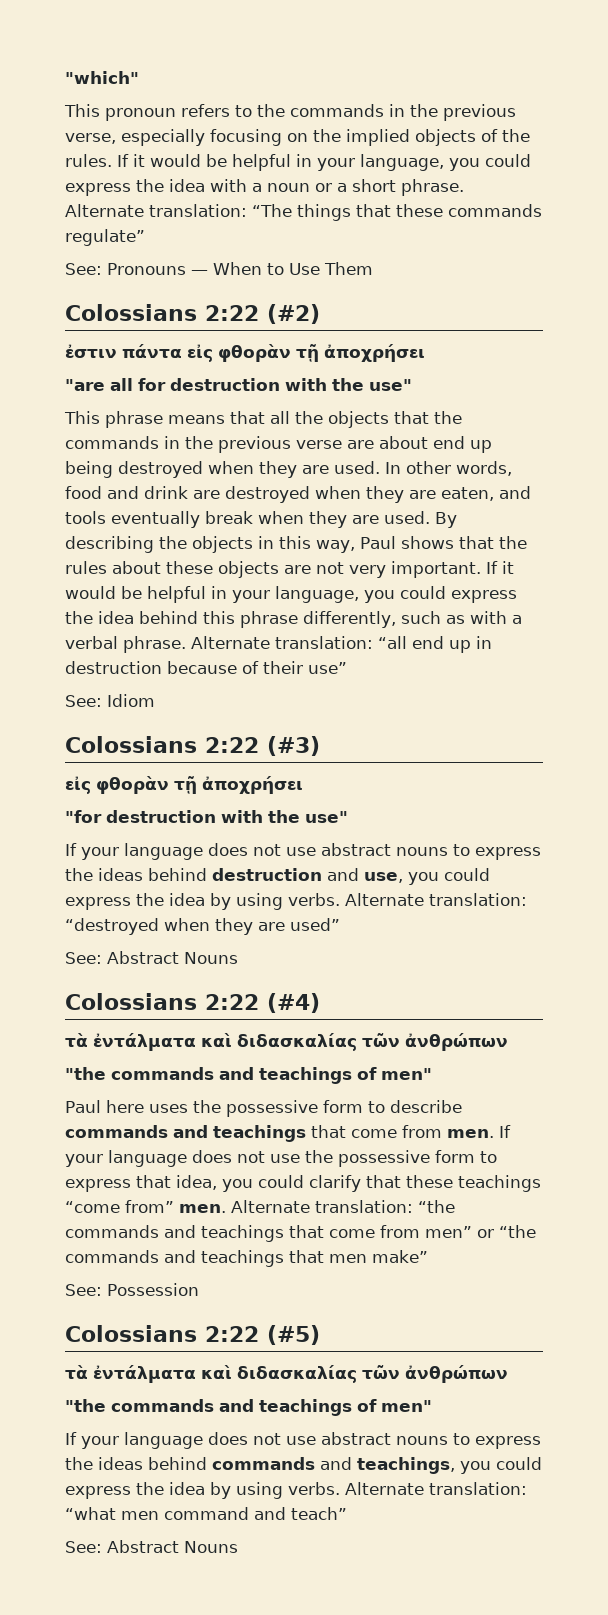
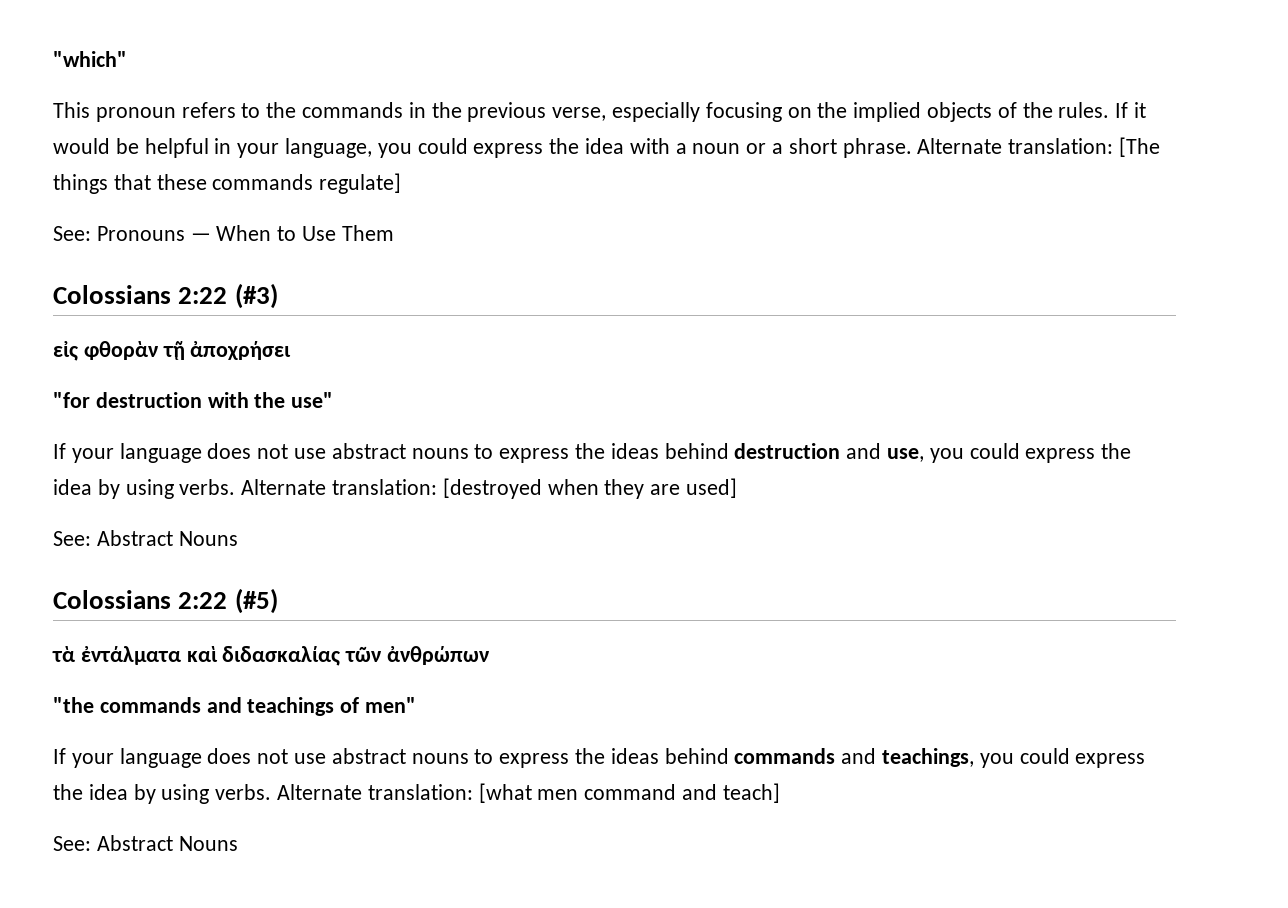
- Alternate translation: “The things that these commands regulate”
+ Alternate translation: [The things that these commands regulate]
- Colossians 2:22 (#2)
- ἐστιν πάντα εἰς φθορὰν τῇ ἀποχρήσει
- "are all for destruction with the use"
- This phrase means that all the objects that the commands in the previous verse are about end up being destroyed when they are used. In other words, food and drink are destroyed when they are eaten, and tools eventually break when they are used. By describing the objects in this way, Paul shows that the rules about these objects are not very important. If it would be helpful in your language, you could express the idea behind this phrase differently, such as with a verbal phrase. Alternate translation: “all end up in destruction because of their use”
- See: Idiom
- Alternate translation: “destroyed when they are used”
+ Alternate translation: [destroyed when they are used]
  See: Abstract Nouns
- Colossians 2:22 (#4)
- τὰ ἐντάλματα καὶ διδασκαλίας τῶν ἀνθρώπων
- "the commands and teachings of men"
- Paul here uses the possessive form to describe commands and teachings that come from men. If your language does not use the possessive form to express that idea, you could clarify that these teachings “come from” men. Alternate translation: “the commands and teachings that come from men” or “the commands and teachings that men make”
- See: Possession
- Alternate translation: “what men command and teach”
+ Alternate translation: [what men command and teach]

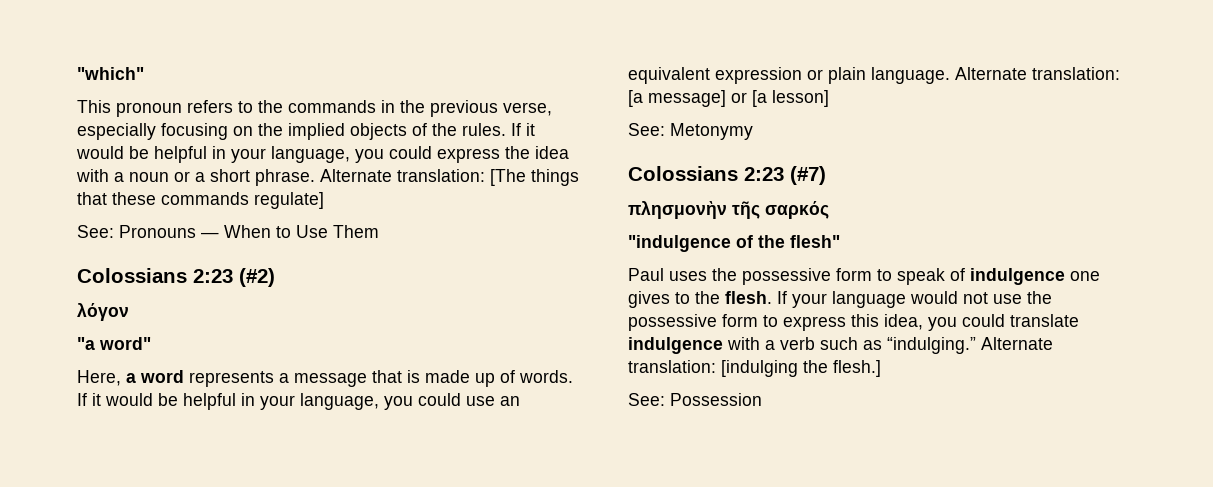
- Colossians 2:22 (#3)
- εἰς φθορὰν τῇ ἀποχρήσει
- "for destruction with the use"
- If your language does not use abstract nouns to express the ideas behind destruction and use, you could express the idea by using verbs. Alternate translation: [destroyed when they are used]
- See: Abstract Nouns
- Colossians 2:22 (#5)
- τὰ ἐντάλματα καὶ διδασκαλίας τῶν ἀνθρώπων
- "the commands and teachings of men"
- If your language does not use abstract nouns to express the ideas behind commands and teachings, you could express the idea by using verbs. Alternate translation: [what men command and teach]
- See: Abstract Nouns
+ Colossians 2:23 (#2)
+ λόγον
+ "a word"
+ Here, a word represents a message that is made up of words. If it would be helpful in your language, you could use an equivalent expression or plain language. Alternate translation: [a message] or [a lesson]
+ See: Metonymy
+ Colossians 2:23 (#7)
+ πλησμονὴν τῆς σαρκός
+ "indulgence of the flesh"
+ Paul uses the possessive form to speak of indulgence one gives to the flesh. If your language would not use the possessive form to express this idea, you could translate indulgence with a verb such as “indulging.” Alternate translation: [indulging the flesh.]
+ See: Possession

